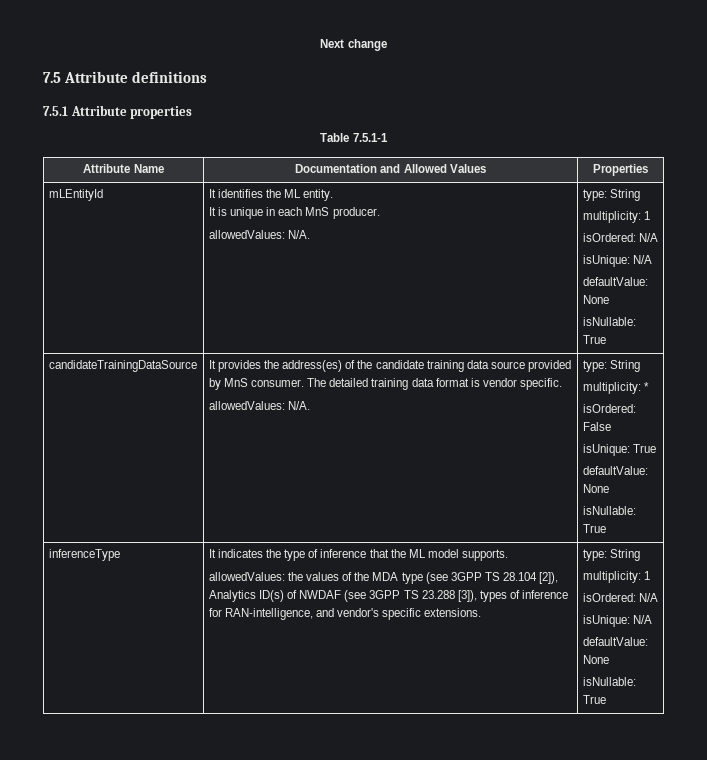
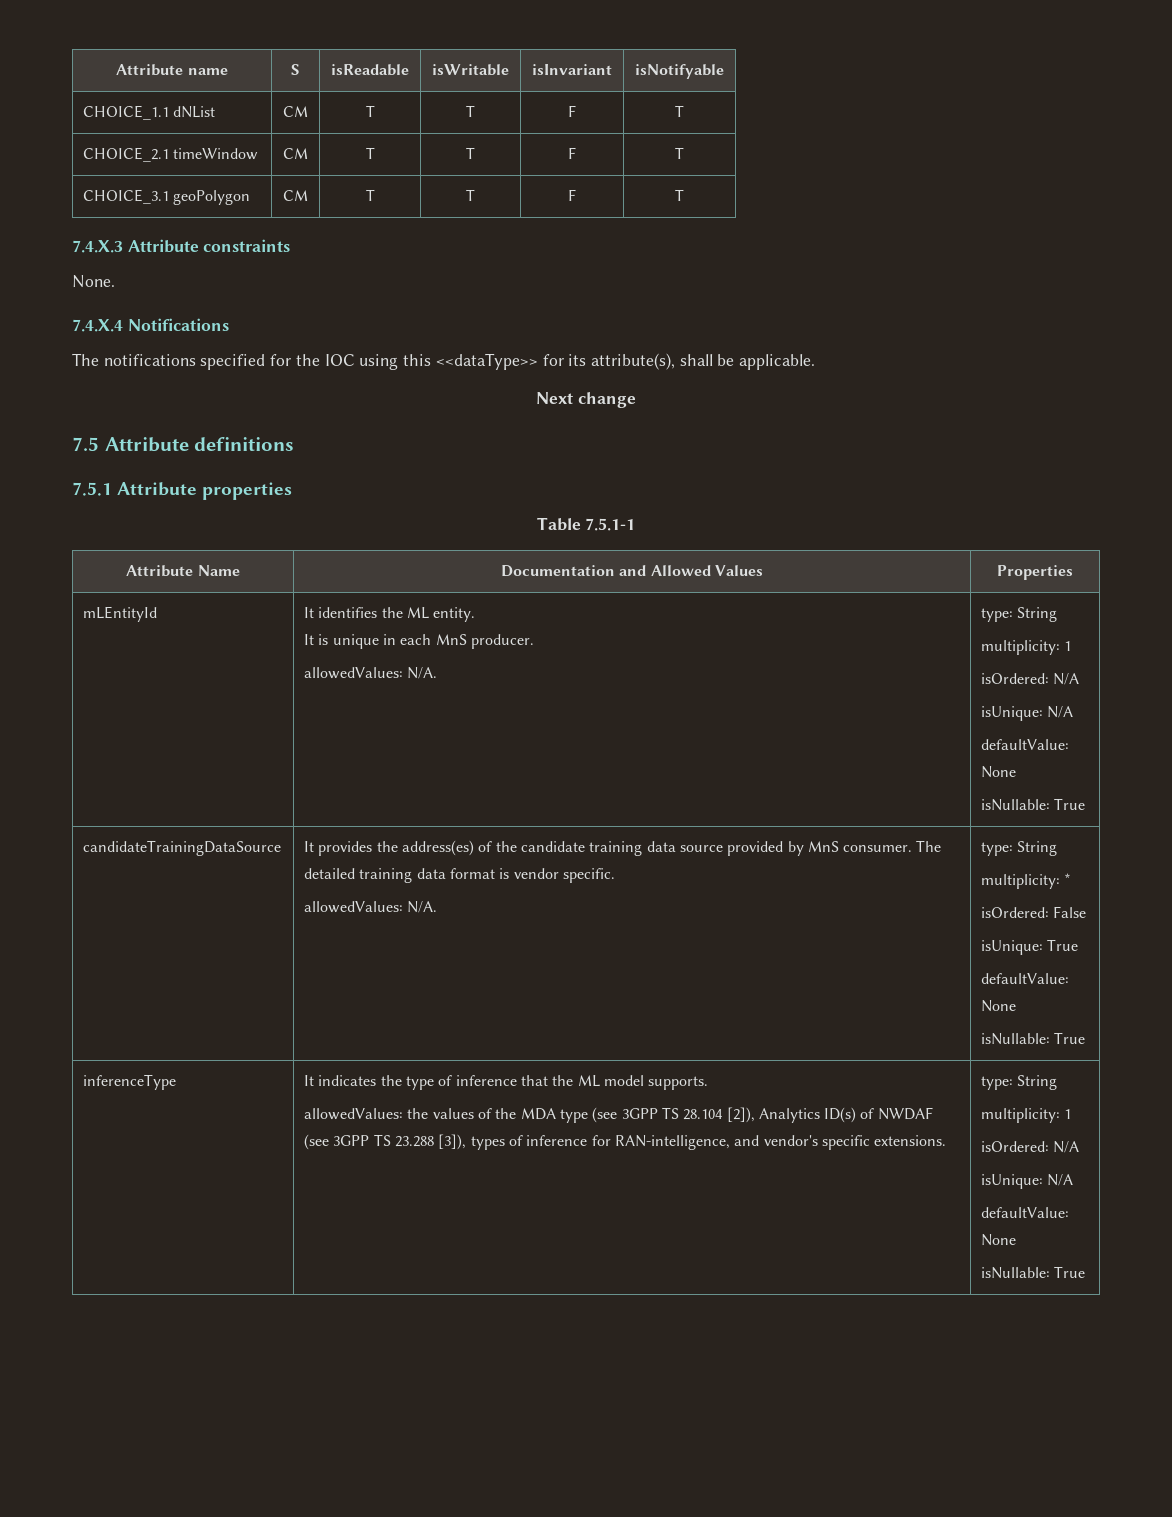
+ Attribute name | S | isReadable | isWritable | isInvariant | isNotifyable
+ CHOICE_1.1 dNList | CM | T | T | F | T
+ CHOICE_2.1 timeWindow | CM | T | T | F | T
+ CHOICE_3.1 geoPolygon | CM | T | T | F | T
+ 7.4.X.3 Attribute constraints
+ None.
+ 7.4.X.4 Notifications
+ The notifications specified for the IOC using this <<dataType>> for its attribute(s), shall be applicable.

